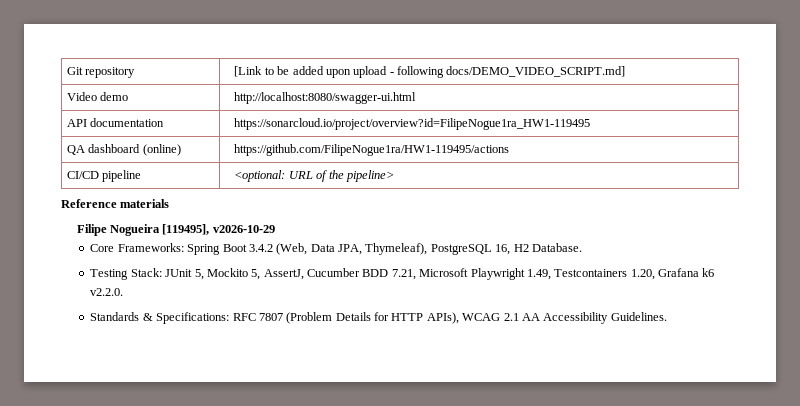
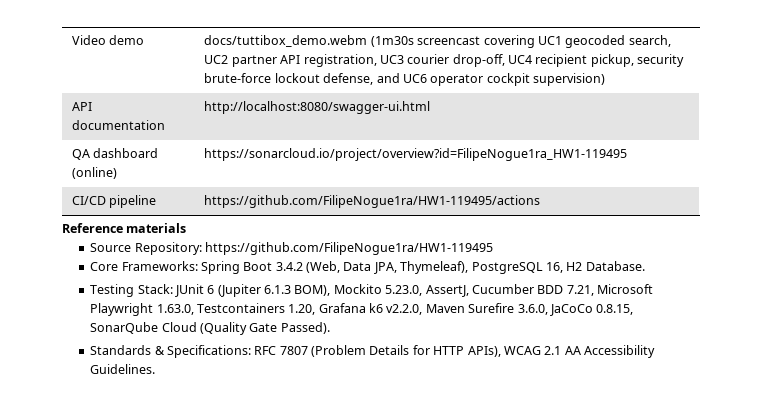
- Git repository | [Link to be added upon upload - following docs/DEMO_VIDEO_SCRIPT.md]
- Video demo | http://localhost:8080/swagger-ui.html
+ Video demo | docs/tuttibox_demo.webm (1m30s screencast covering UC1 geocoded search, UC2 partner API registration, UC3 courier drop-off, UC4 recipient pickup, security brute-force lockout defense, and UC6 operator cockpit supervision)
- API documentation | https://sonarcloud.io/project/overview?id=FilipeNogue1ra_HW1-119495
+ API documentation | http://localhost:8080/swagger-ui.html
- QA dashboard (online) | https://github.com/FilipeNogue1ra/HW1-119495/actions
+ QA dashboard (online) | https://sonarcloud.io/project/overview?id=FilipeNogue1ra_HW1-119495
- CI/CD pipeline | <optional: URL of the pipeline>
+ CI/CD pipeline | https://github.com/FilipeNogue1ra/HW1-119495/actions
  Reference materials
- Filipe Nogueira [119495], v2026-10-29
+ Source Repository: https://github.com/FilipeNogue1ra/HW1-119495
- Testing Stack: JUnit 5, Mockito 5, AssertJ, Cucumber BDD 7.21, Microsoft Playwright 1.49, Testcontainers 1.20, Grafana k6 v2.2.0.
+ Testing Stack: JUnit 6 (Jupiter 6.1.3 BOM), Mockito 5.23.0, AssertJ, Cucumber BDD 7.21, Microsoft Playwright 1.63.0, Testcontainers 1.20, Grafana k6 v2.2.0, Maven Surefire 3.6.0, JaCoCo 0.8.15, SonarQube Cloud (Quality Gate Passed).

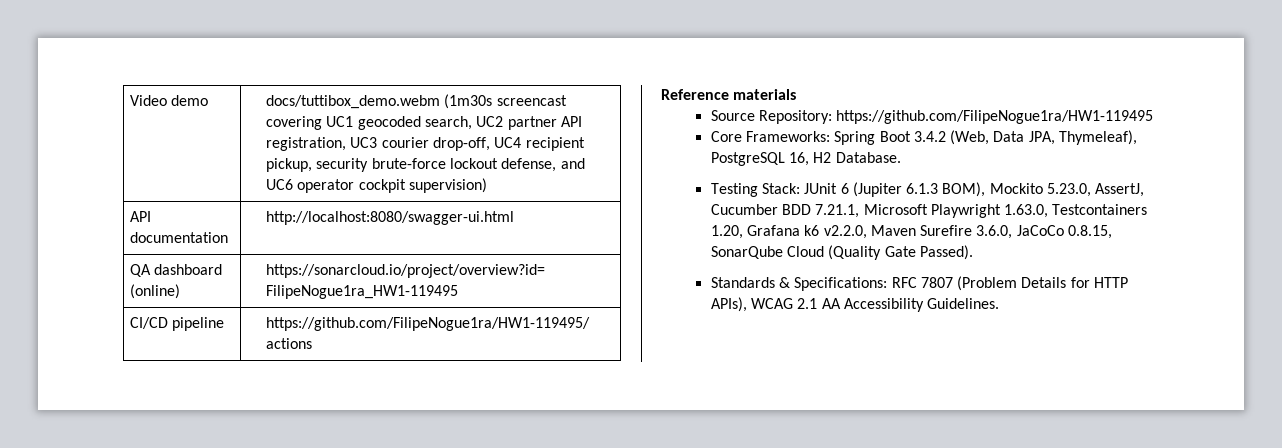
- Testing Stack: JUnit 6 (Jupiter 6.1.3 BOM), Mockito 5.23.0, AssertJ, Cucumber BDD 7.21, Microsoft Playwright 1.63.0, Testcontainers 1.20, Grafana k6 v2.2.0, Maven Surefire 3.6.0, JaCoCo 0.8.15, SonarQube Cloud (Quality Gate Passed).
+ Testing Stack: JUnit 6 (Jupiter 6.1.3 BOM), Mockito 5.23.0, AssertJ, Cucumber BDD 7.21.1, Microsoft Playwright 1.63.0, Testcontainers 1.20, Grafana k6 v2.2.0, Maven Surefire 3.6.0, JaCoCo 0.8.15, SonarQube Cloud (Quality Gate Passed).

